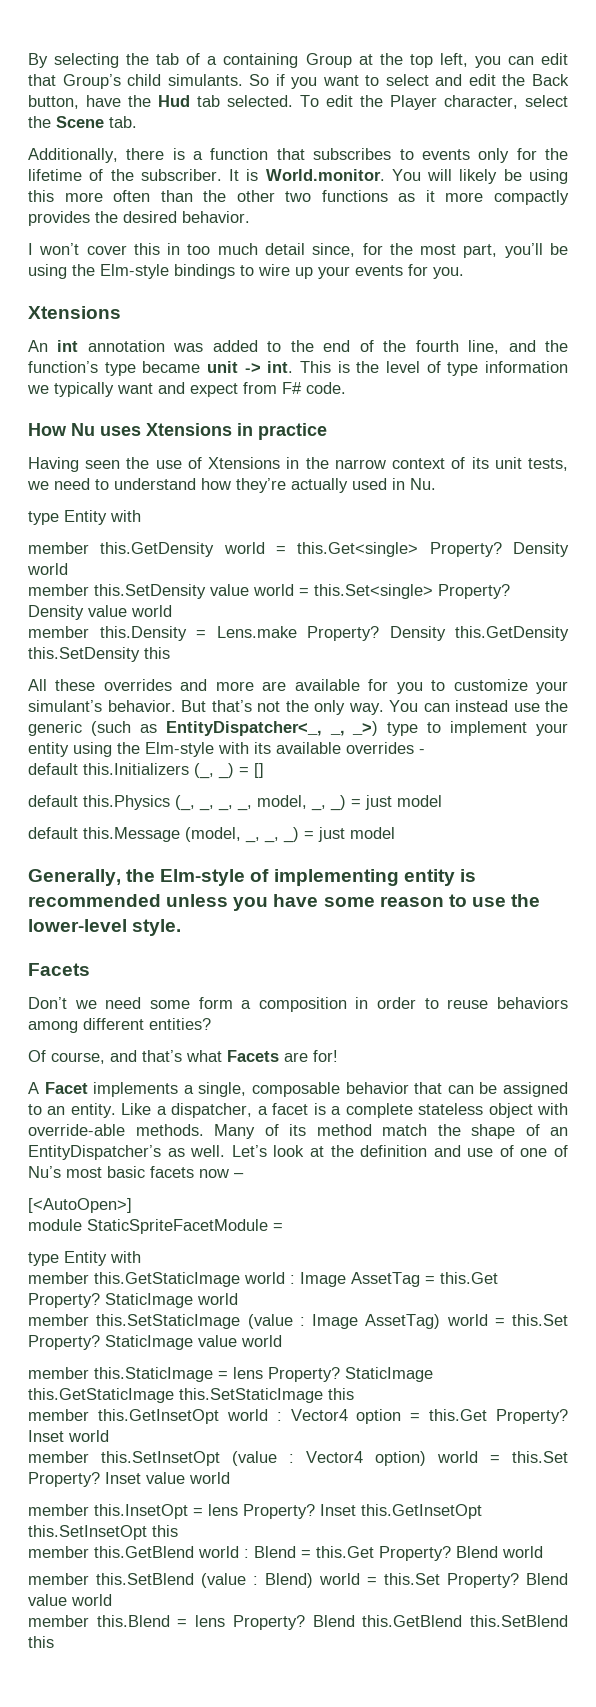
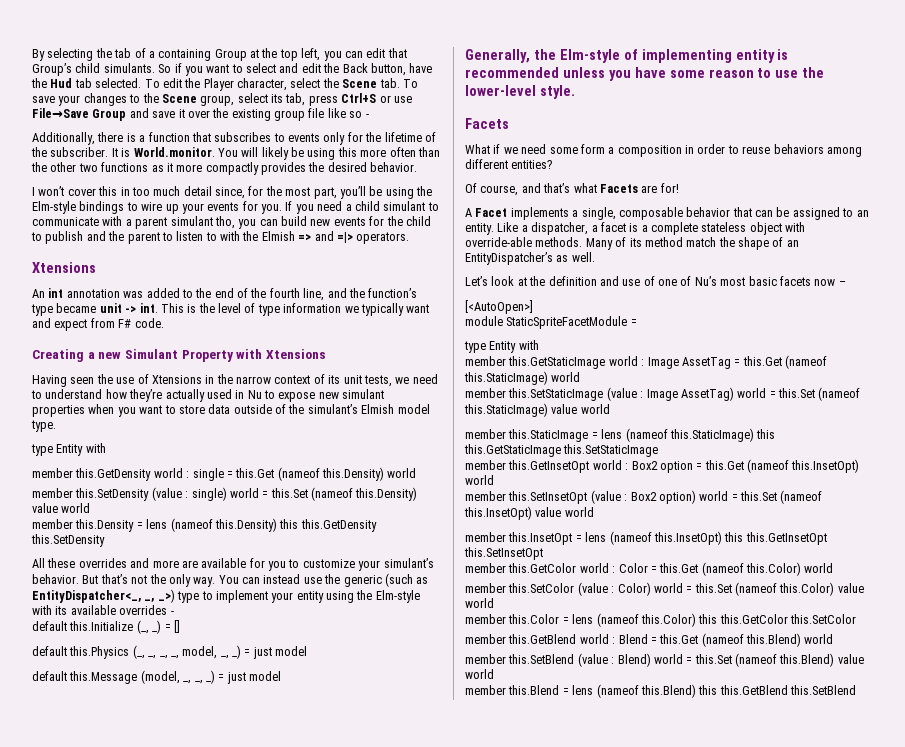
- To edit the Player character, select the Scene tab.
+ To edit the Player character, select the Scene tab. To save your changes to the Scene group, select its tab, press Ctrl+S or use File→Save Group and save it over the existing group file like so -
+ If you need a child simulant to communicate with a parent simulant tho, you can build new events for the child to publish and the parent to listen to with the Elmish => and =|> operators.
- How Nu uses Xtensions in practice
+ Creating a new Simulant Property with Xtensions
- Having seen the use of Xtensions in the narrow context of its unit tests, we need to understand how they’re actually used in Nu.
+ Having seen the use of Xtensions in the narrow context of its unit tests, we need to understand how they’re actually used in Nu to expose new simulant properties when you want to store data outside of the simulant’s Elmish model type.
- member this.GetDensity world = this.Get<single> Property? Density world
- member this.SetDensity value world = this.Set<single> Property? Density value world
+ member this.GetDensity world : single = this.Get (nameof this.Density) world
+ member this.SetDensity (value : single) world = this.Set (nameof this.Density) value world
- member this.Density = Lens.make Property? Density this.GetDensity this.SetDensity this
+ member this.Density = lens (nameof this.Density) this this.GetDensity this.SetDensity
- default this.Initializers (_, _) = []
+ default this.Initialize (_, _) = []
- Don’t we need some form a composition in order to reuse behaviors among different entities?
+ What if we need some form a composition in order to reuse behaviors among different entities?
- Many of its method match the shape of an EntityDispatcher’s as well. Let’s look at the definition and use of one of Nu’s most basic facets now –
+ Many of its method match the shape of an EntityDispatcher’s as well.
+ Let’s look at the definition and use of one of Nu’s most basic facets now –
- member this.GetStaticImage world : Image AssetTag = this.Get Property? StaticImage world
+ member this.GetStaticImage world : Image AssetTag = this.Get (nameof this.StaticImage) world
- member this.SetStaticImage (value : Image AssetTag) world = this.Set Property? StaticImage value world
+ member this.SetStaticImage (value : Image AssetTag) world = this.Set (nameof this.StaticImage) value world
- member this.StaticImage = lens Property? StaticImage this.GetStaticImage this.SetStaticImage this
+ member this.StaticImage = lens (nameof this.StaticImage) this this.GetStaticImage this.SetStaticImage
- member this.GetInsetOpt world : Vector4 option = this.Get Property? Inset world
+ member this.GetInsetOpt world : Box2 option = this.Get (nameof this.InsetOpt) world
- member this.SetInsetOpt (value : Vector4 option) world = this.Set Property? Inset value world
+ member this.SetInsetOpt (value : Box2 option) world = this.Set (nameof this.InsetOpt) value world
- member this.InsetOpt = lens Property? Inset this.GetInsetOpt this.SetInsetOpt this
+ member this.InsetOpt = lens (nameof this.InsetOpt) this this.GetInsetOpt this.SetInsetOpt
+ member this.GetColor world : Color = this.Get (nameof this.Color) world
+ member this.SetColor (value : Color) world = this.Set (nameof this.Color) value world
+ member this.Color = lens (nameof this.Color) this this.GetColor this.SetColor
- member this.GetBlend world : Blend = this.Get Property? Blend world
+ member this.GetBlend world : Blend = this.Get (nameof this.Blend) world
- member this.SetBlend (value : Blend) world = this.Set Property? Blend value world
+ member this.SetBlend (value : Blend) world = this.Set (nameof this.Blend) value world
- member this.Blend = lens Property? Blend this.GetBlend this.SetBlend this
+ member this.Blend = lens (nameof this.Blend) this this.GetBlend this.SetBlend

